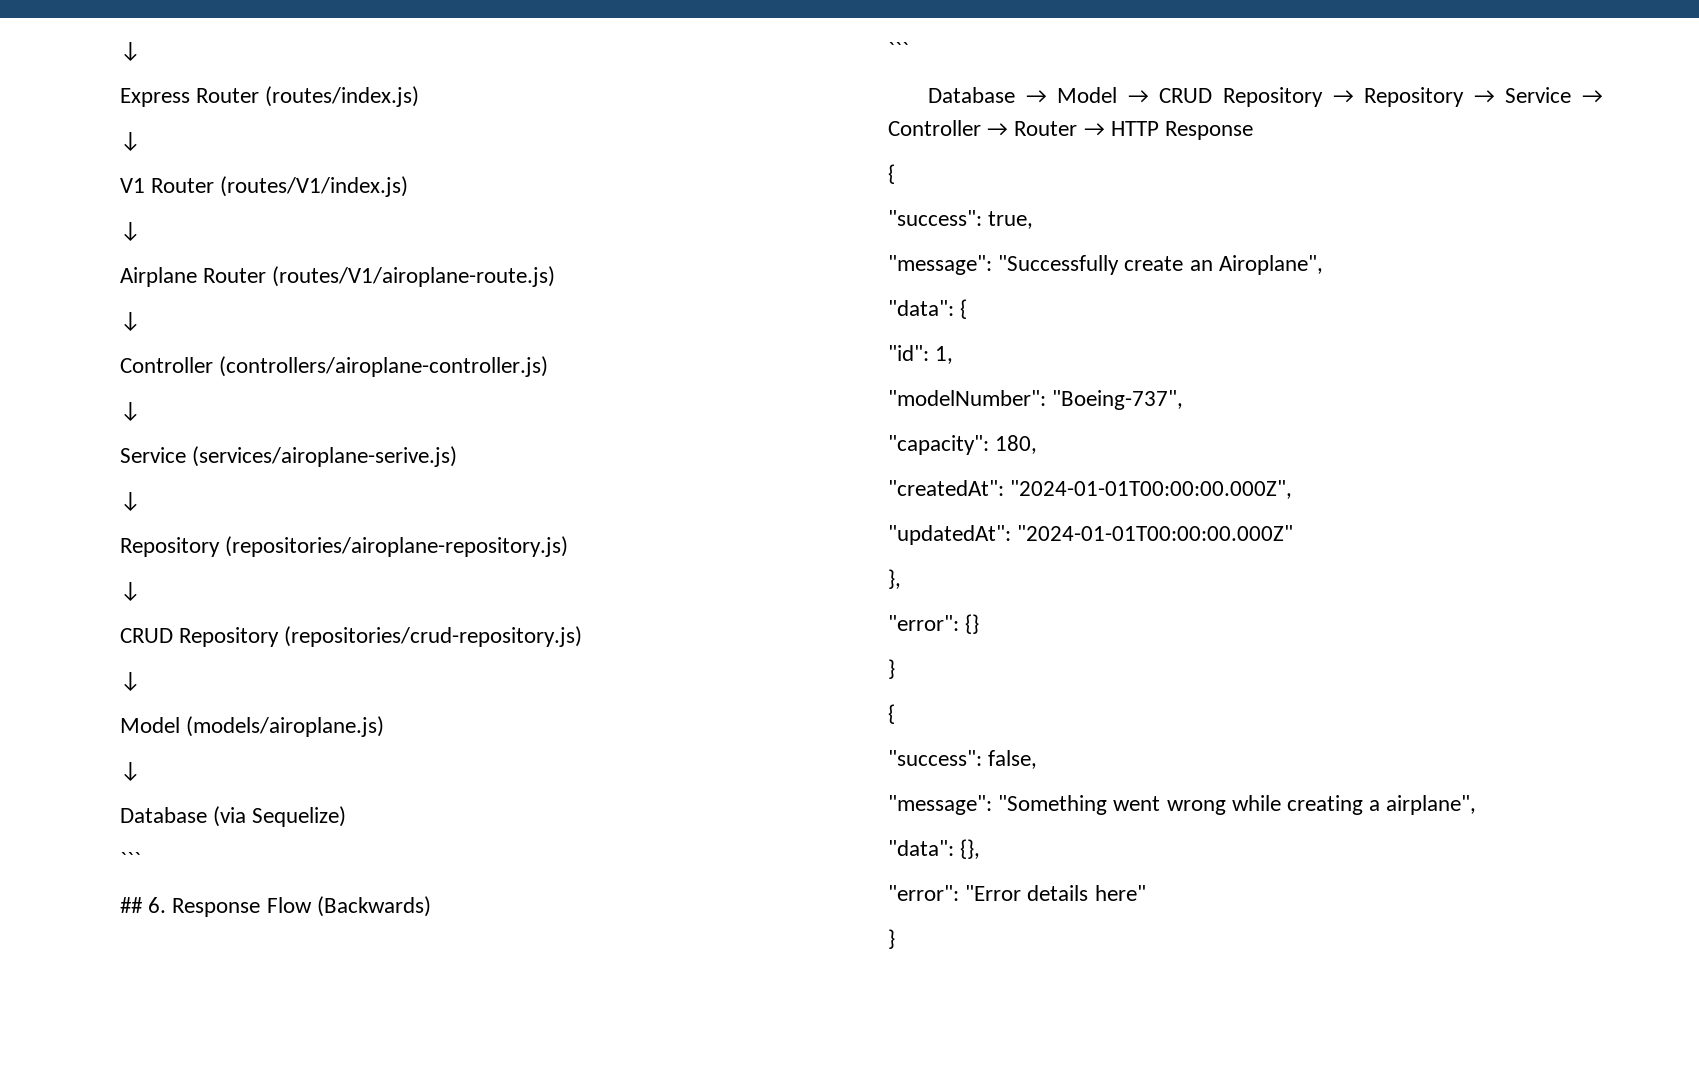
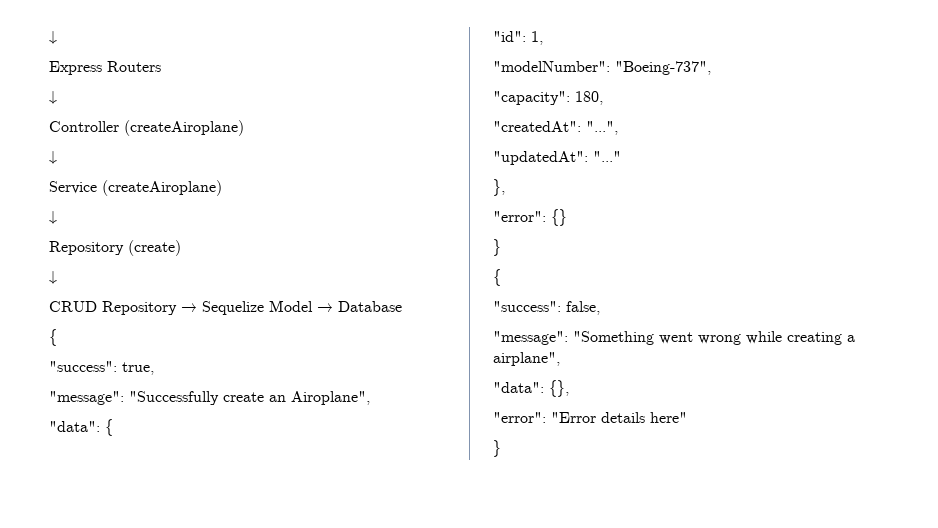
- Express Router (routes/index.js)
- ↓
- V1 Router (routes/V1/index.js)
- ↓
- Airplane Router (routes/V1/airoplane-route.js)
+ Express Routers
- Controller (controllers/airoplane-controller.js)
+ Controller (createAiroplane)
- Service (services/airoplane-serive.js)
+ Service (createAiroplane)
- Repository (repositories/airoplane-repository.js)
+ Repository (create)
- CRUD Repository (repositories/crud-repository.js)
- ↓
- Model (models/airoplane.js)
- ↓
- Database (via Sequelize)
- ```
- ## 6. Response Flow (Backwards)
- ```
- Database → Model → CRUD Repository → Repository → Service → Controller → Router → HTTP Response
+ CRUD Repository → Sequelize Model → Database
- "createdAt": "2024-01-01T00:00:00.000Z",
+ "createdAt": "...",
- "updatedAt": "2024-01-01T00:00:00.000Z"
+ "updatedAt": "..."

